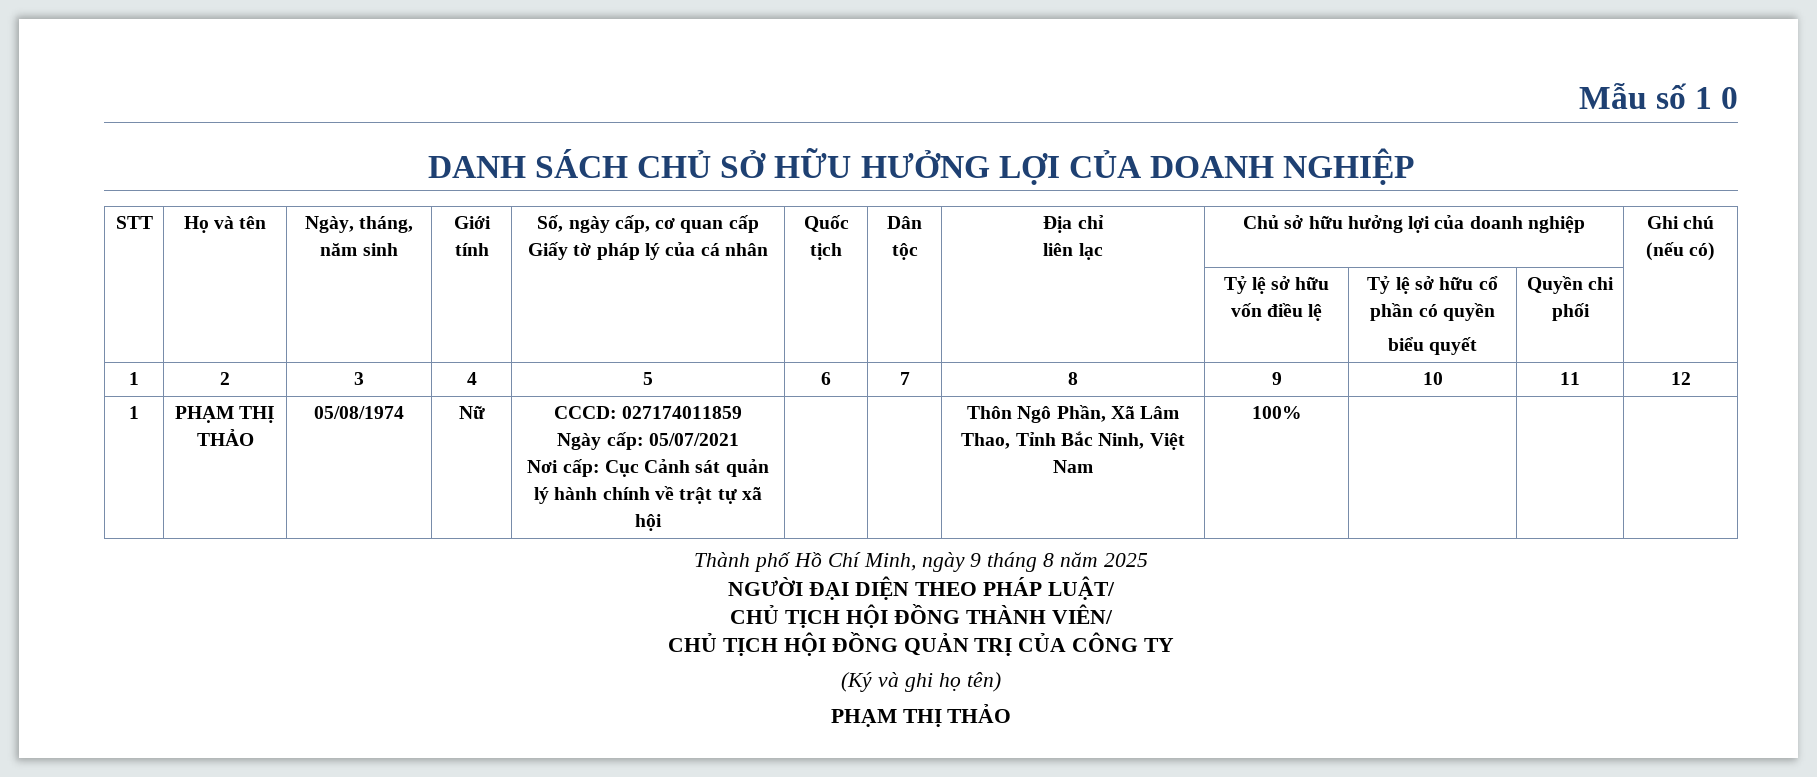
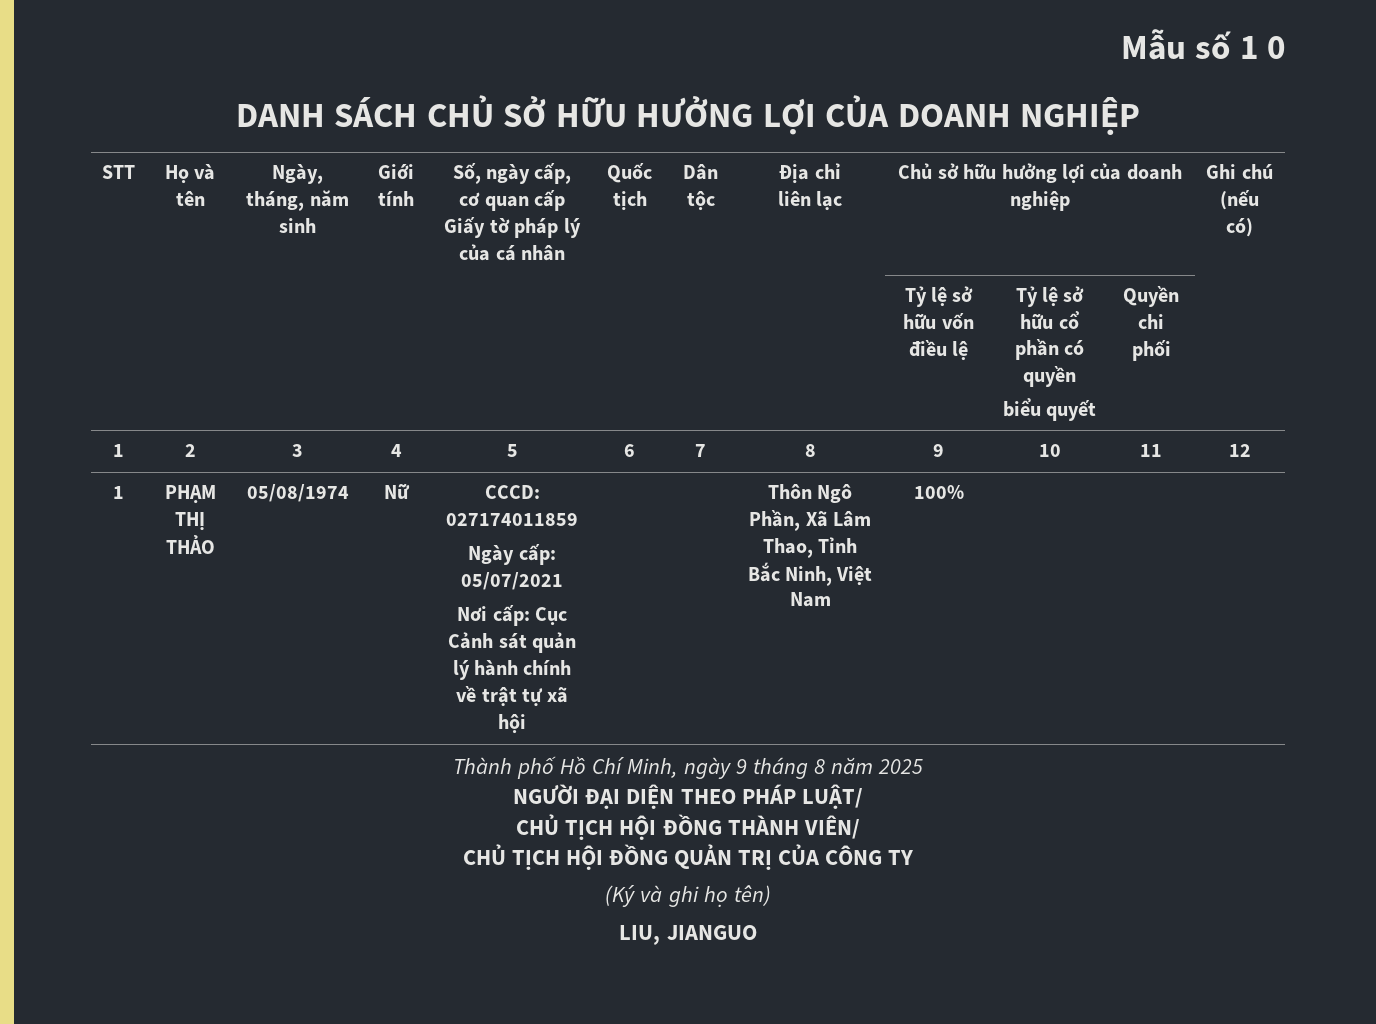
  (Ký và ghi họ tên)
- PHẠM THỊ THẢO
+ LIU, JIANGUO

